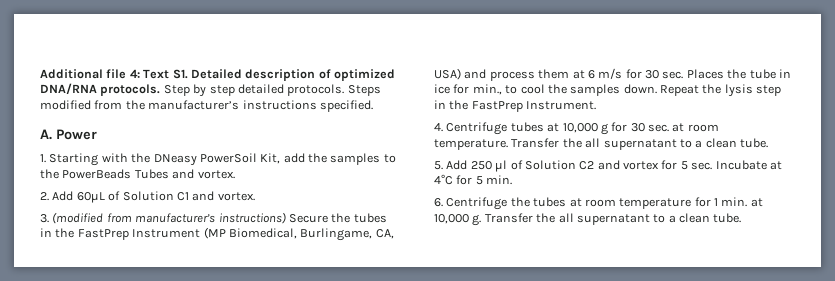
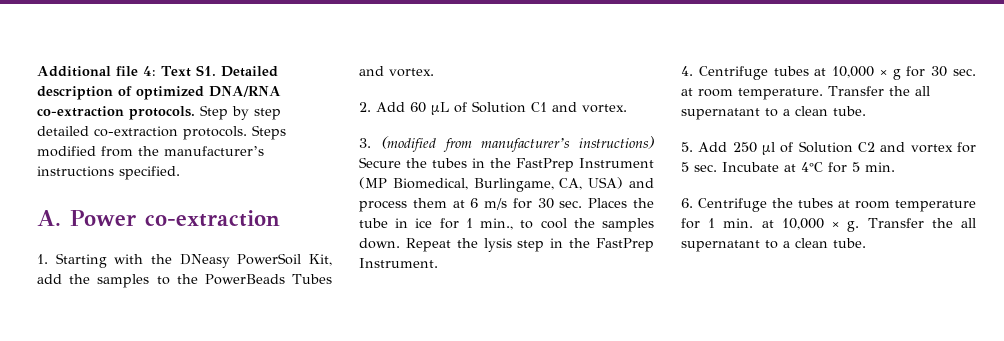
- Additional file 4: Text S1. Detailed description of optimized DNA/RNA protocols.
+ Additional file 4: Text S1. Detailed description of optimized DNA/RNA co-extraction protocols.
- Step by step detailed protocols.
+ Step by step detailed co-extraction protocols.
- A. Power
+ A. Power co-extraction
- 2. Add 60μL of Solution C1 and vortex.
+ 2. Add 60 μL of Solution C1 and vortex.
- 3. (modified from manufacturer’s instructions) Secure the tubes in the FastPrep Instrument (MP Biomedical, Burlingame, CA, USA) and process them at 6 m/s for 30 sec. Places the tube in ice for min., to cool the samples down.
+ 3. (modified from manufacturer’s instructions) Secure the tubes in the FastPrep Instrument (MP Biomedical, Burlingame, CA, USA) and process them at 6 m/s for 30 sec. Places the tube in ice for 1 min., to cool the samples down.
- 4. Centrifuge tubes at 10,000 g for 30 sec. at room temperature.
+ 4. Centrifuge tubes at 10,000 × g for 30 sec. at room temperature.
- 6. Centrifuge the tubes at room temperature for 1 min. at 10,000 g.
+ 6. Centrifuge the tubes at room temperature for 1 min. at 10,000 × g.

